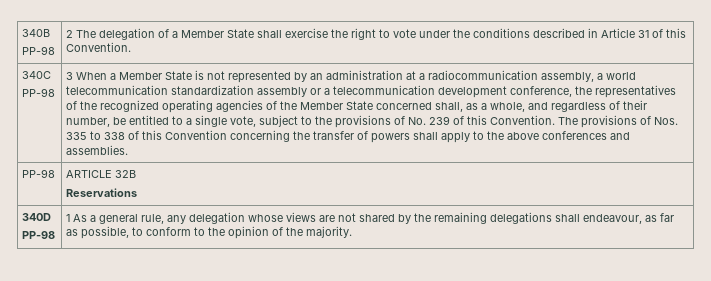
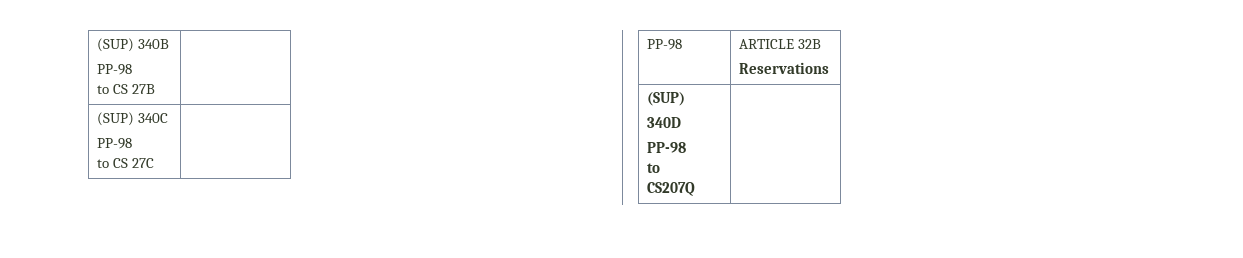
- 340B
- PP-98 | 2 The delegation of a Member State shall exercise the right to vote under the conditions described in Article 31 of this Convention.
- 340C
- PP-98 | 3 When a Member State is not represented by an administration at a radiocommunication assembly, a world telecommunication standardization assembly or a telecommunication development conference, the representatives of the recognized operating agencies of the Member State concerned shall, as a whole, and regardless of their number, be entitled to a single vote, subject to the provisions of No. 239 of this Convention. The provisions of Nos. 335 to 338 of this Convention concerning the transfer of powers shall apply to the above conferences and assemblies.
+ (SUP) 340B
+ PP-98
+ to CS 27B |
+ (SUP) 340C
+ PP-98
+ to CS 27C |
  PP-98 | ARTICLE 32B
  Reservations
+ (SUP)
  340D
- PP-98 | 1 As a general rule, any delegation whose views are not shared by the remaining delegations shall endeavour, as far as possible, to conform to the opinion of the majority.
+ PP-98
+ to
+ CS207Q |

